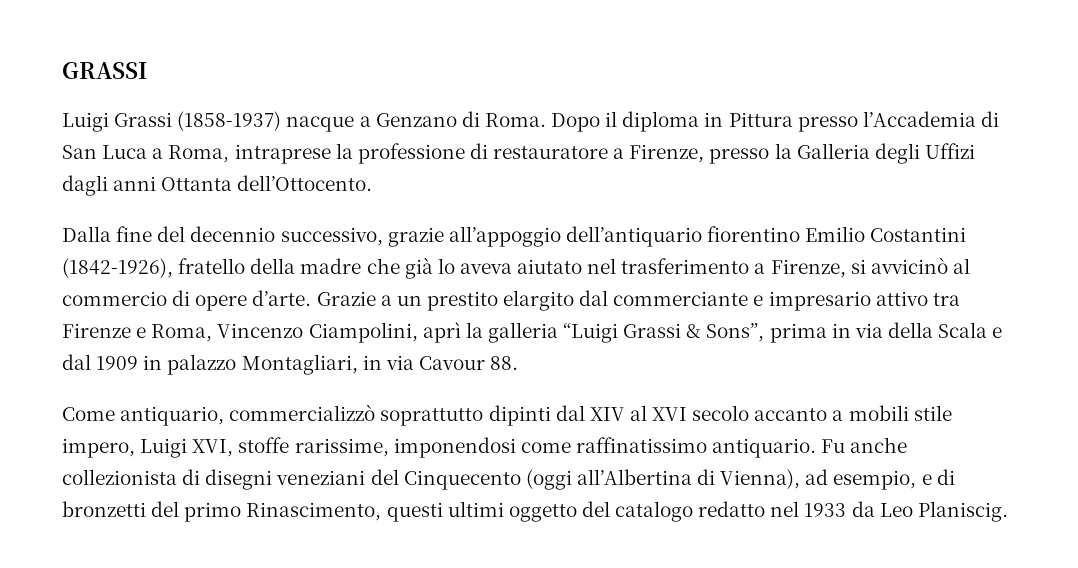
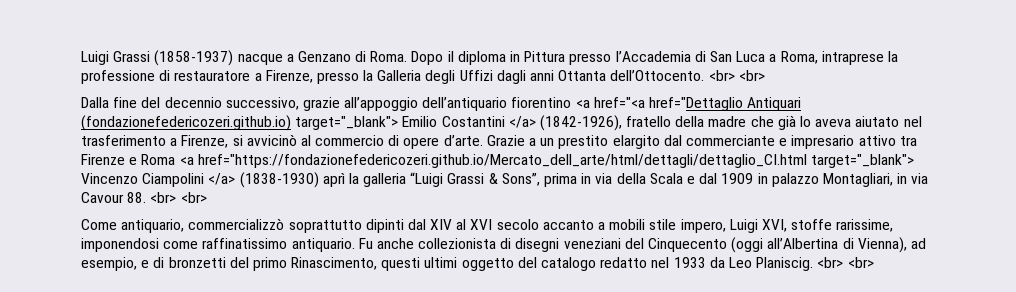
- GRASSI
- Dopo il diploma in Pittura presso l’Accademia di San Luca a Roma, intraprese la professione di restauratore a Firenze, presso la Galleria degli Uffizi dagli anni Ottanta dell’Ottocento.
+ Dopo il diploma in Pittura presso l’Accademia di San Luca a Roma, intraprese la professione di restauratore a Firenze, presso la Galleria degli Uffizi dagli anni Ottanta dell’Ottocento. <br> <br>
- Dalla fine del decennio successivo, grazie all’appoggio dell’antiquario fiorentino Emilio Costantini (1842-1926), fratello della madre che già lo aveva aiutato nel trasferimento a Firenze, si avvicinò al commercio di opere d’arte.
+ Dalla fine del decennio successivo, grazie all’appoggio dell’antiquario fiorentino <a href="<a href="Dettaglio Antiquari (fondazionefedericozeri.github.io) target="_blank"> Emilio Costantini </a> (1842-1926), fratello della madre che già lo aveva aiutato nel trasferimento a Firenze, si avvicinò al commercio di opere d’arte.
- Grazie a un prestito elargito dal commerciante e impresario attivo tra Firenze e Roma, Vincenzo Ciampolini, aprì la galleria “Luigi Grassi & Sons”, prima in via della Scala e dal 1909 in palazzo Montagliari, in via Cavour 88.
+ Grazie a un prestito elargito dal commerciante e impresario attivo tra Firenze e Roma <a href="https://fondazionefedericozeri.github.io/Mercato_dell_arte/html/dettagli/dettaglio_CI.html target="_blank"> Vincenzo Ciampolini </a> (1838-1930) aprì la galleria “Luigi Grassi & Sons”, prima in via della Scala e dal 1909 in palazzo Montagliari, in via Cavour 88. <br> <br>
- Fu anche collezionista di disegni veneziani del Cinquecento (oggi all’Albertina di Vienna), ad esempio, e di bronzetti del primo Rinascimento, questi ultimi oggetto del catalogo redatto nel 1933 da Leo Planiscig.
+ Fu anche collezionista di disegni veneziani del Cinquecento (oggi all’Albertina di Vienna), ad esempio, e di bronzetti del primo Rinascimento, questi ultimi oggetto del catalogo redatto nel 1933 da Leo Planiscig. <br> <br>

